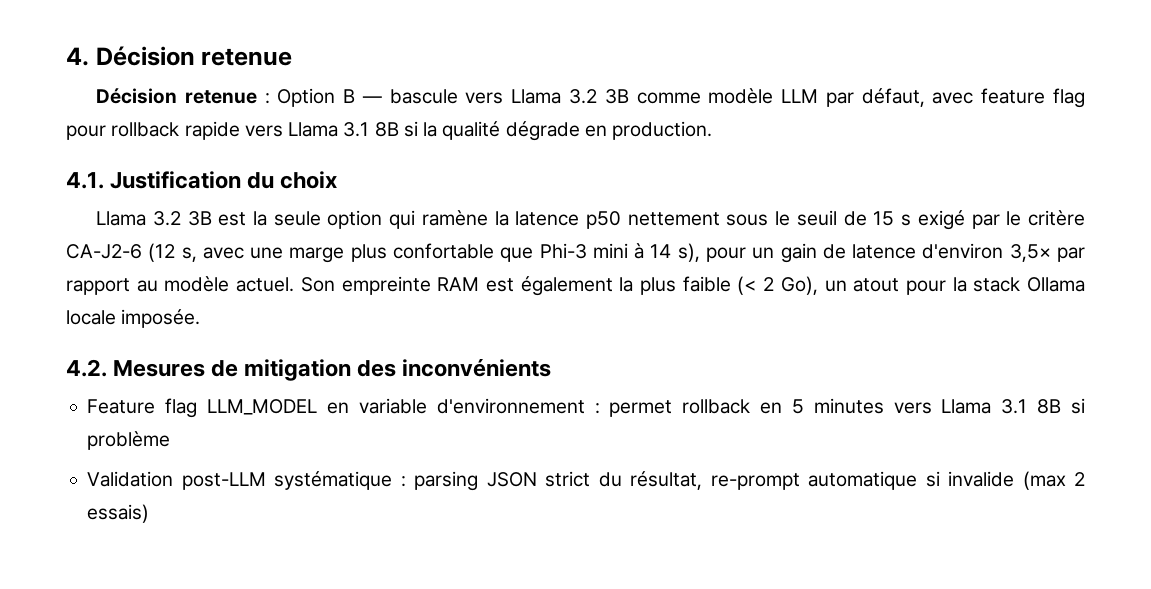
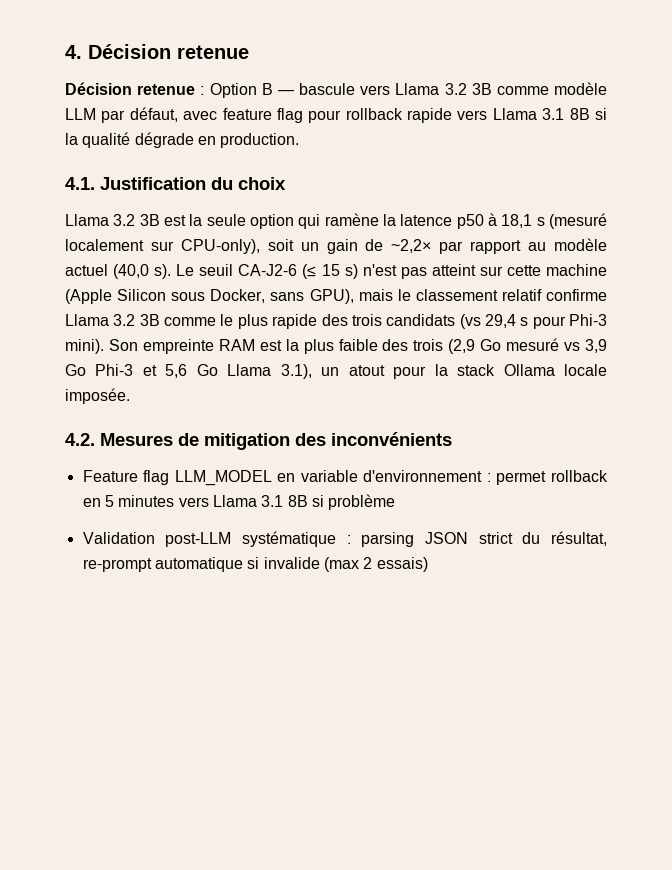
- Llama 3.2 3B est la seule option qui ramène la latence p50 nettement sous le seuil de 15 s exigé par le critère CA-J2-6 (12 s, avec une marge plus confortable que Phi-3 mini à 14 s), pour un gain de latence d'environ 3,5× par rapport au modèle actuel.
+ Llama 3.2 3B est la seule option qui ramène la latence p50 à 18,1 s (mesuré localement sur CPU-only), soit un gain de ~2,2× par rapport au modèle actuel (40,0 s). Le seuil CA-J2-6 (≤ 15 s) n'est pas atteint sur cette machine (Apple Silicon sous Docker, sans GPU), mais le classement relatif confirme Llama 3.2 3B comme le plus rapide des trois candidats (vs 29,4 s pour Phi-3 mini).
- Son empreinte RAM est également la plus faible (< 2 Go), un atout pour la stack Ollama locale imposée.
+ Son empreinte RAM est la plus faible des trois (2,9 Go mesuré vs 3,9 Go Phi-3 et 5,6 Go Llama 3.1), un atout pour la stack Ollama locale imposée.

